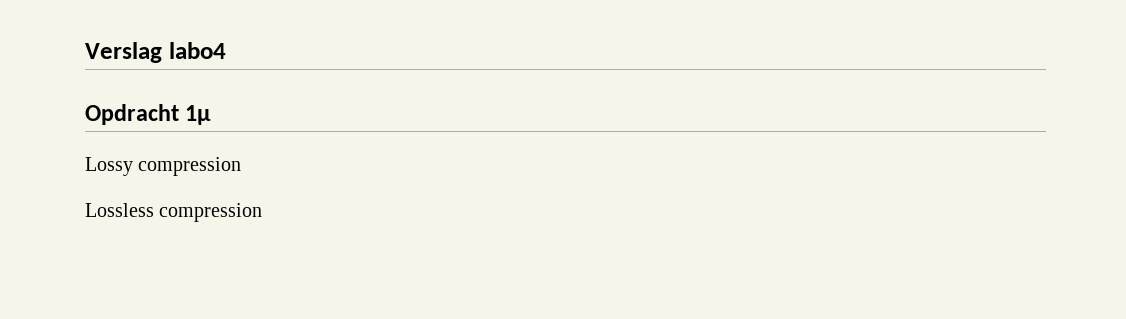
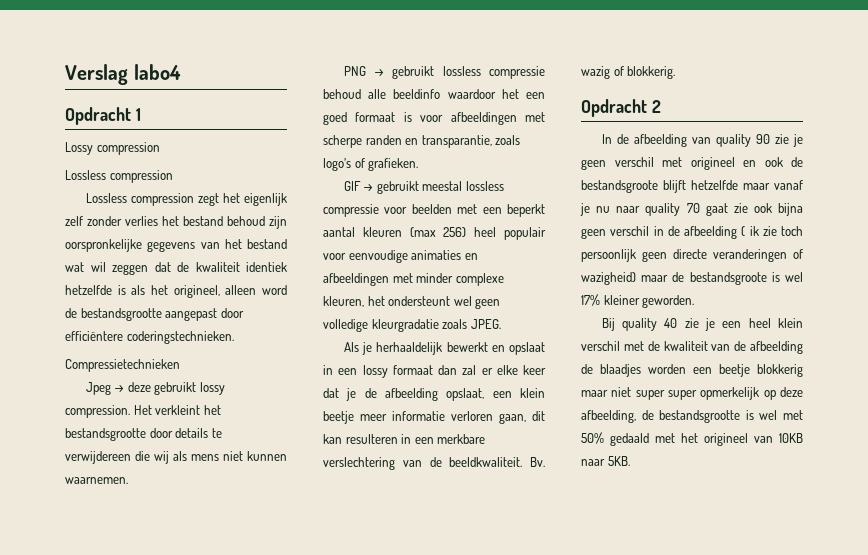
- Opdracht 1µ
+ Opdracht 1
+ Lossless compression zegt het eigenlijk zelf zonder verlies het bestand behoud zijn oorspronkelijke gegevens van het bestand wat wil zeggen dat de kwaliteit identiek hetzelfde is als het origineel, alleen word de bestandsgrootte aangepast door efficiëntere coderingstechnieken.
+ Compressietechnieken
+ Jpeg → deze gebruikt lossy compression. Het verkleint het bestandsgrootte door details te verwijdereen die wij als mens niet kunnen waarnemen.
+ PNG → gebruikt lossless compressie behoud alle beeldinfo waardoor het een goed formaat is voor afbeeldingen met scherpe randen en transparantie, zoals logo’s of grafieken.
+ GIF → gebruikt meestal lossless compressie voor beelden met een beperkt aantal kleuren (max 256) heel populair voor eenvoudige animaties en afbeeldingen met minder complexe kleuren, het ondersteunt wel geen volledige kleurgradatie zoals JPEG.
+ Als je herhaaldelijk bewerkt en opslaat in een lossy formaat dan zal er elke keer dat je de afbeelding opslaat, een klein beetje meer informatie verloren gaan, dit kan resulteren in een merkbare verslechtering van de beeldkwaliteit. Bv. wazig of blokkerig.
+ Opdracht 2
+ In de afbeelding van quality 90 zie je geen verschil met origineel en ook de bestandsgroote blijft hetzelfde maar vanaf je nu naar quality 70 gaat zie ook bijna geen verschil in de afbeelding ( ik zie toch persoonlijk geen directe veranderingen of wazigheid) maar de bestandsgroote is wel 17% kleiner geworden.
+ Bij quality 40 zie je een heel klein verschil met de kwaliteit van de afbeelding de blaadjes worden een beetje blokkerig maar niet super super opmerkelijk op deze afbeelding, de bestandsgrootte is wel met 50% gedaald met het origineel van 10KB naar 5KB.

